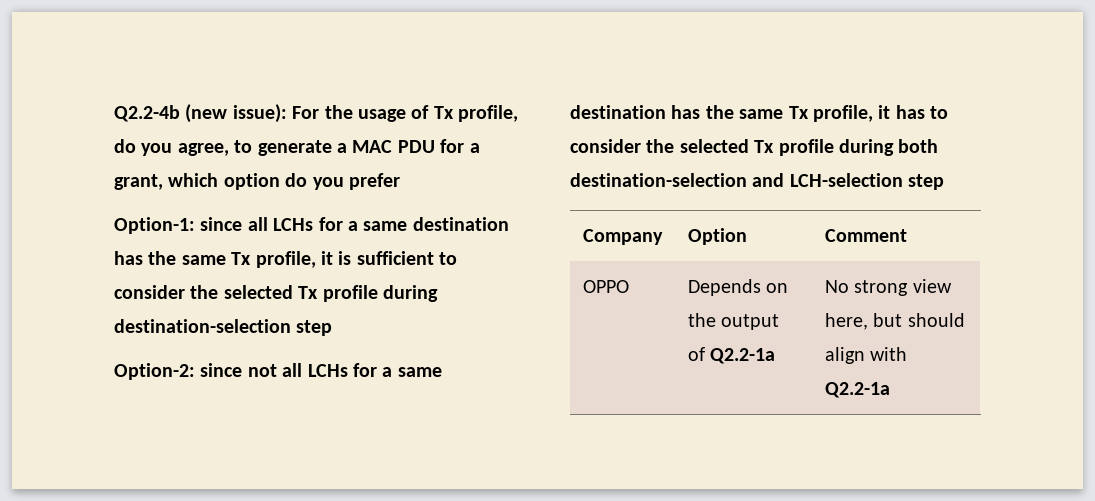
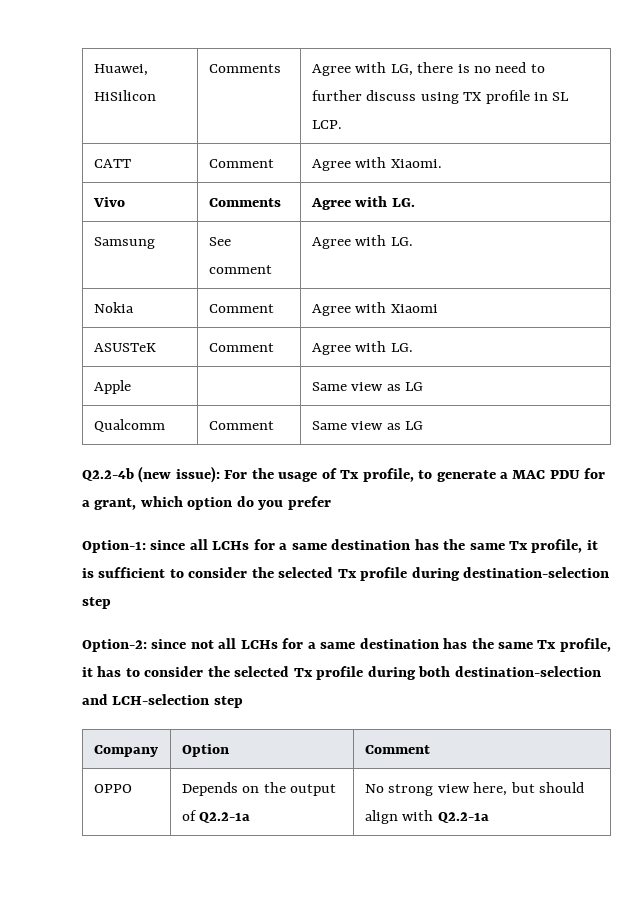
+ Huawei, HiSilicon | Comments | Agree with LG, there is no need to further discuss using TX profile in SL LCP.
+ CATT | Comment | Agree with Xiaomi.
+ Vivo | Comments | Agree with LG.
+ Samsung | See comment | Agree with LG.
+ Nokia | Comment | Agree with Xiaomi
+ ASUSTeK | Comment | Agree with LG.
+ Apple | | Same view as LG
+ Qualcomm | Comment | Same view as LG
- Q2.2-4b (new issue): For the usage of Tx profile, do you agree, to generate a MAC PDU for a grant, which option do you prefer
+ Q2.2-4b (new issue): For the usage of Tx profile, to generate a MAC PDU for a grant, which option do you prefer

